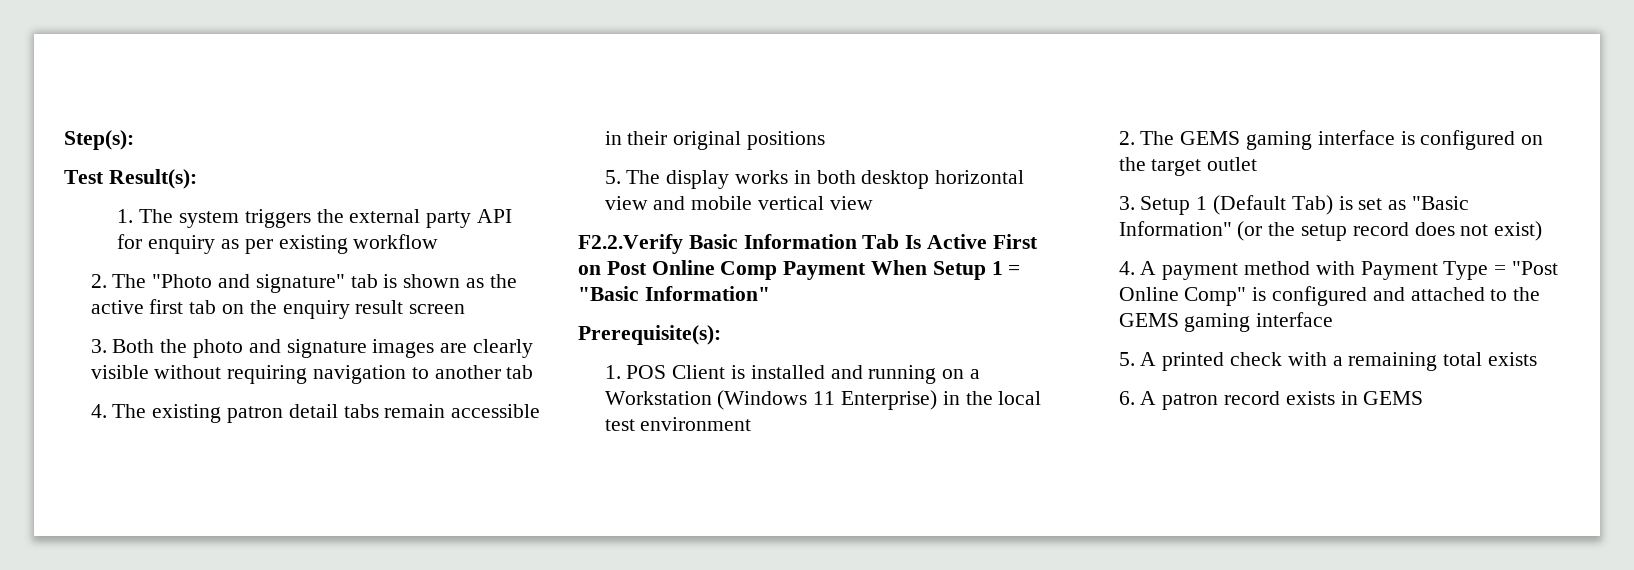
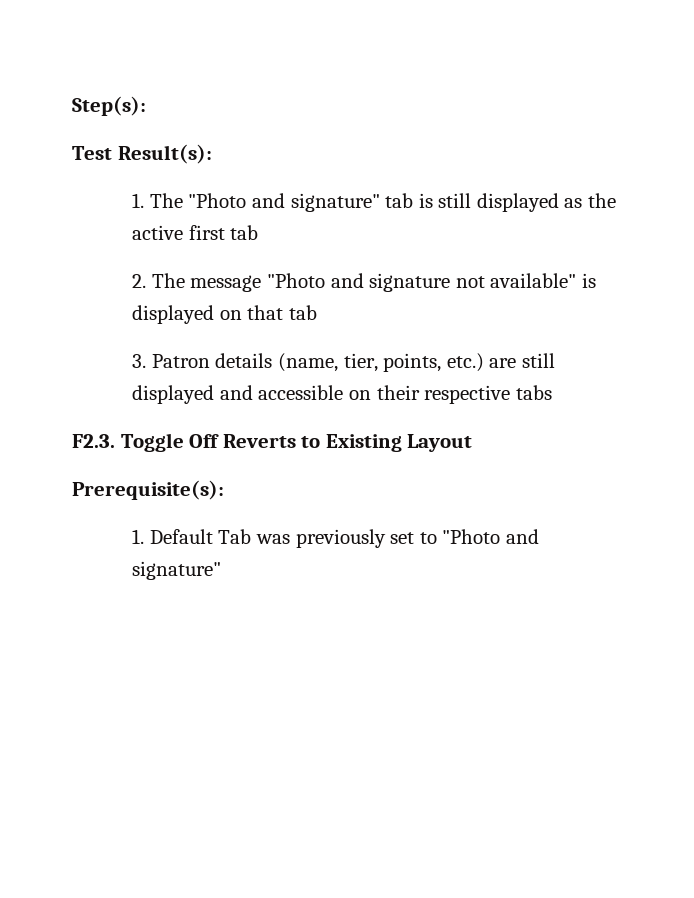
- 1. The system triggers the external party API for enquiry as per existing workflow
- 2. The "Photo and signature" tab is shown as the active first tab on the enquiry result screen
- 3. Both the photo and signature images are clearly visible without requiring navigation to another tab
- 4. The existing patron detail tabs remain accessible in their original positions
- 5. The display works in both desktop horizontal view and mobile vertical view
- F2.2.Verify Basic Information Tab Is Active First on Post Online Comp Payment When Setup 1 = "Basic Information"
+ 1. The "Photo and signature" tab is still displayed as the active first tab
+ 2. The message "Photo and signature not available" is displayed on that tab
+ 3. Patron details (name, tier, points, etc.) are still displayed and accessible on their respective tabs
+ F2.3. Toggle Off Reverts to Existing Layout
  Prerequisite(s):
- 1. POS Client is installed and running on a Workstation (Windows 11 Enterprise) in the local test environment
- 2. The GEMS gaming interface is configured on the target outlet
- 3. Setup 1 (Default Tab) is set as "Basic Information" (or the setup record does not exist)
- 4. A payment method with Payment Type = "Post Online Comp" is configured and attached to the GEMS gaming interface
- 5. A printed check with a remaining total exists
- 6. A patron record exists in GEMS
+ 1. Default Tab was previously set to "Photo and signature"

